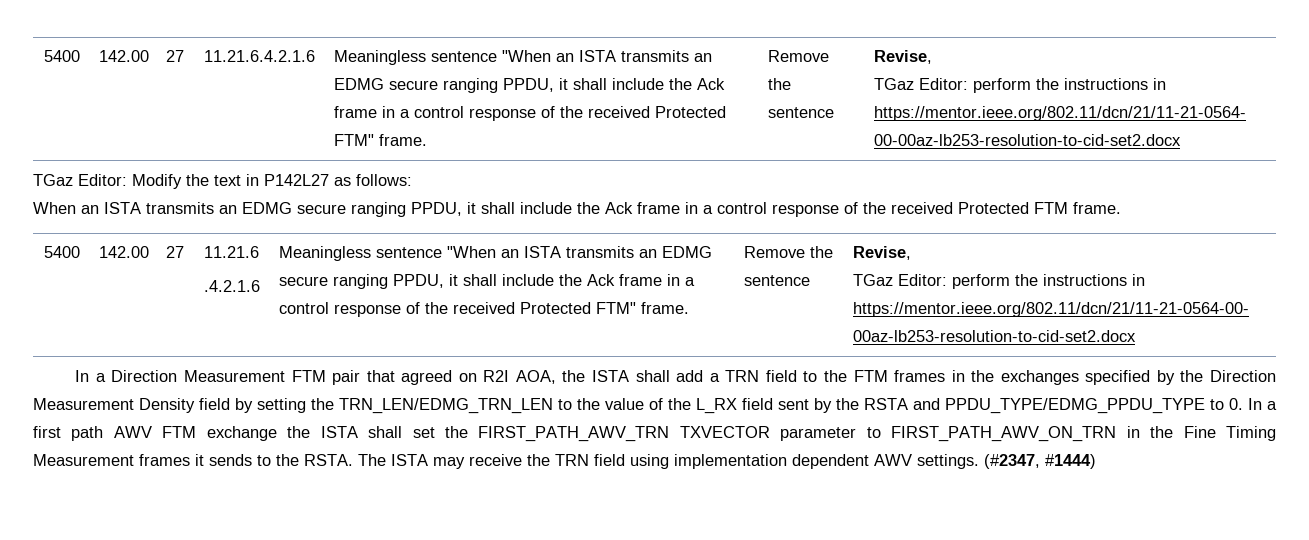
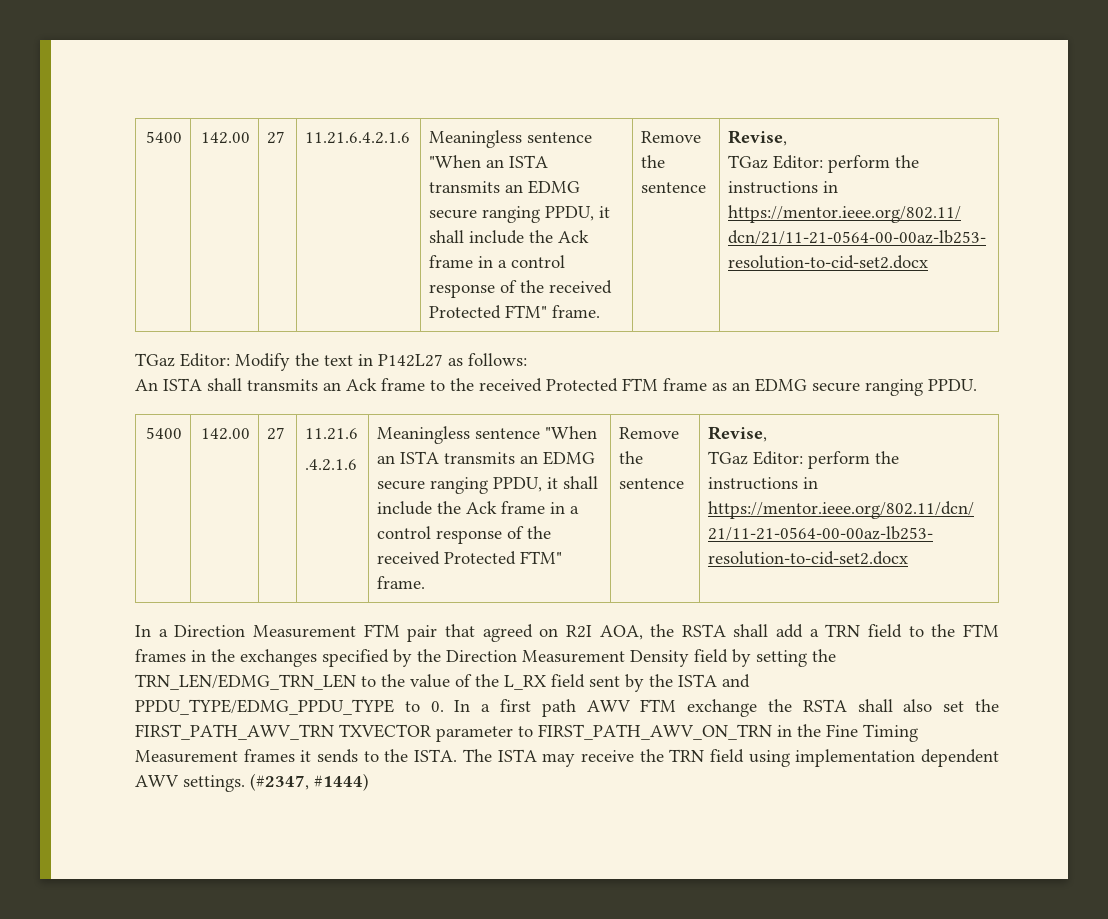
- When an ISTA transmits an EDMG secure ranging PPDU, it shall include the Ack frame in a control response of the received Protected FTM frame.
+ An ISTA shall transmits an Ack frame to the received Protected FTM frame as an EDMG secure ranging PPDU.
- In a Direction Measurement FTM pair that agreed on R2I AOA, the ISTA shall add a TRN field to the FTM frames in the exchanges specified by the Direction Measurement Density field by setting the TRN_LEN/EDMG_TRN_LEN to the value of the L_RX field sent by the RSTA and PPDU_TYPE/EDMG_PPDU_TYPE to 0. In a first path AWV FTM exchange the ISTA shall set the FIRST_PATH_AWV_TRN TXVECTOR parameter to FIRST_PATH_AWV_ON_TRN in the Fine Timing Measurement frames it sends to the RSTA.
+ In a Direction Measurement FTM pair that agreed on R2I AOA, the RSTA shall add a TRN field to the FTM frames in the exchanges specified by the Direction Measurement Density field by setting the TRN_LEN/EDMG_TRN_LEN to the value of the L_RX field sent by the ISTA and PPDU_TYPE/EDMG_PPDU_TYPE to 0. In a first path AWV FTM exchange the RSTA shall also set the FIRST_PATH_AWV_TRN TXVECTOR parameter to FIRST_PATH_AWV_ON_TRN in the Fine Timing Measurement frames it sends to the ISTA.

